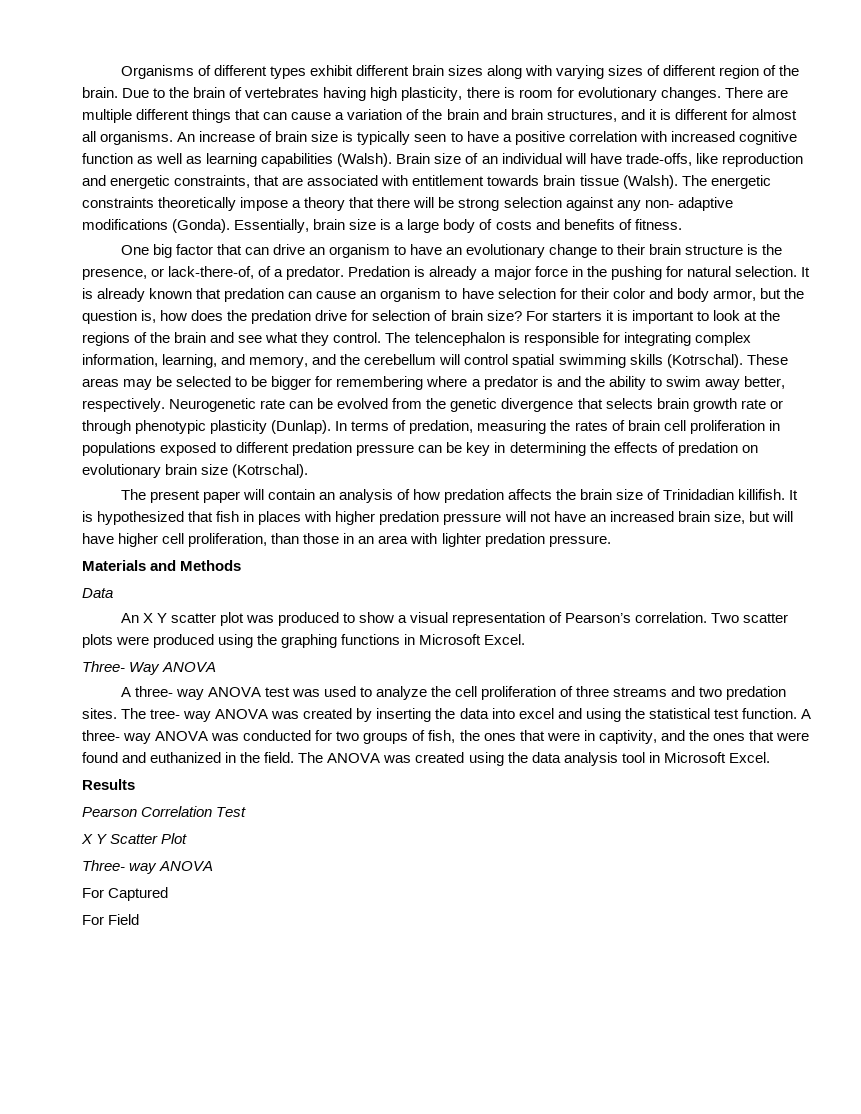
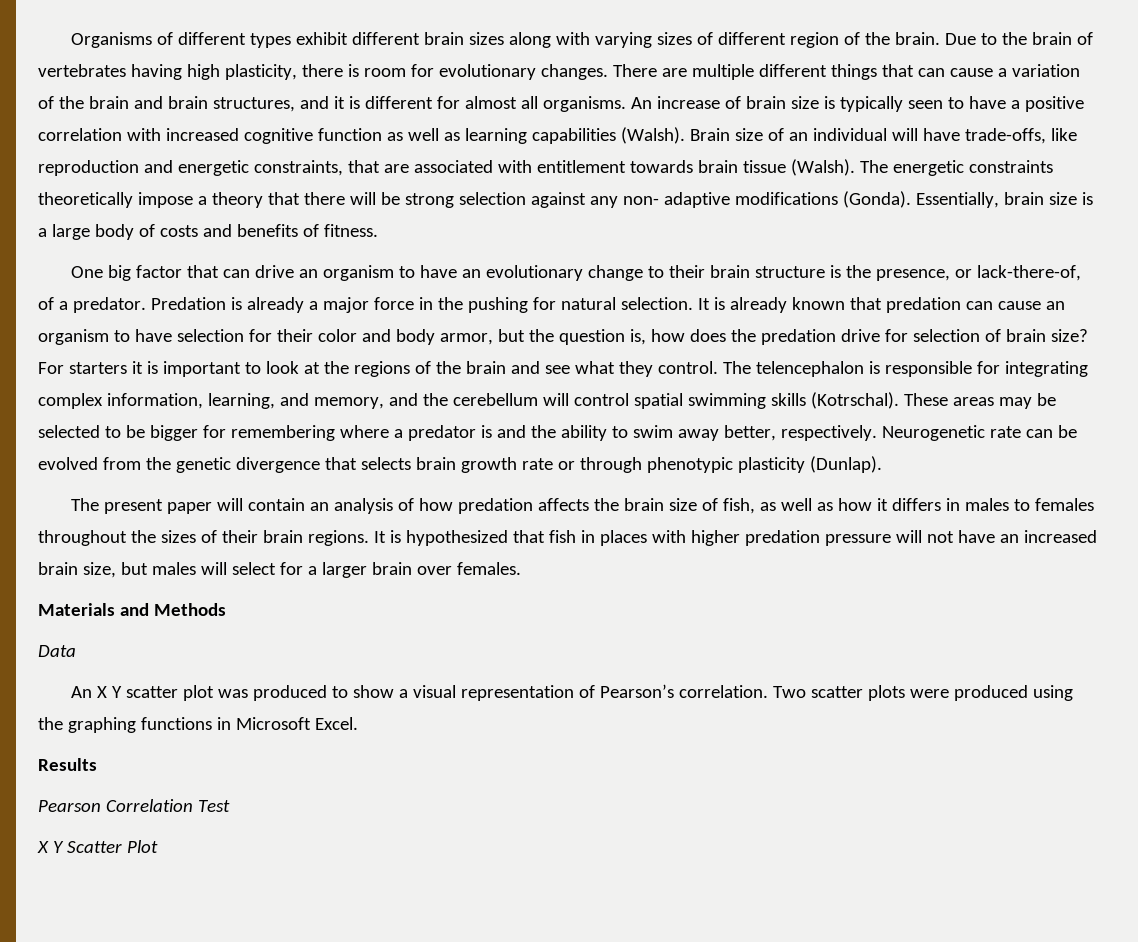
- In terms of predation, measuring the rates of brain cell proliferation in populations exposed to different predation pressure can be key in determining the effects of predation on evolutionary brain size (Kotrschal).
- The present paper will contain an analysis of how predation affects the brain size of Trinidadian killifish.
+ The present paper will contain an analysis of how predation affects the brain size of fish, as well as how it differs in males to females throughout the sizes of their brain regions.
- It is hypothesized that fish in places with higher predation pressure will not have an increased brain size, but will have higher cell proliferation, than those in an area with lighter predation pressure.
+ It is hypothesized that fish in places with higher predation pressure will not have an increased brain size, but males will select for a larger brain over females.
- Three- Way ANOVA
- A three- way ANOVA test was used to analyze the cell proliferation of three streams and two predation sites. The tree- way ANOVA was created by inserting the data into excel and using the statistical test function. A three- way ANOVA was conducted for two groups of fish, the ones that were in captivity, and the ones that were found and euthanized in the field. The ANOVA was created using the data analysis tool in Microsoft Excel.
- Three- way ANOVA
- For Captured
- For Field

